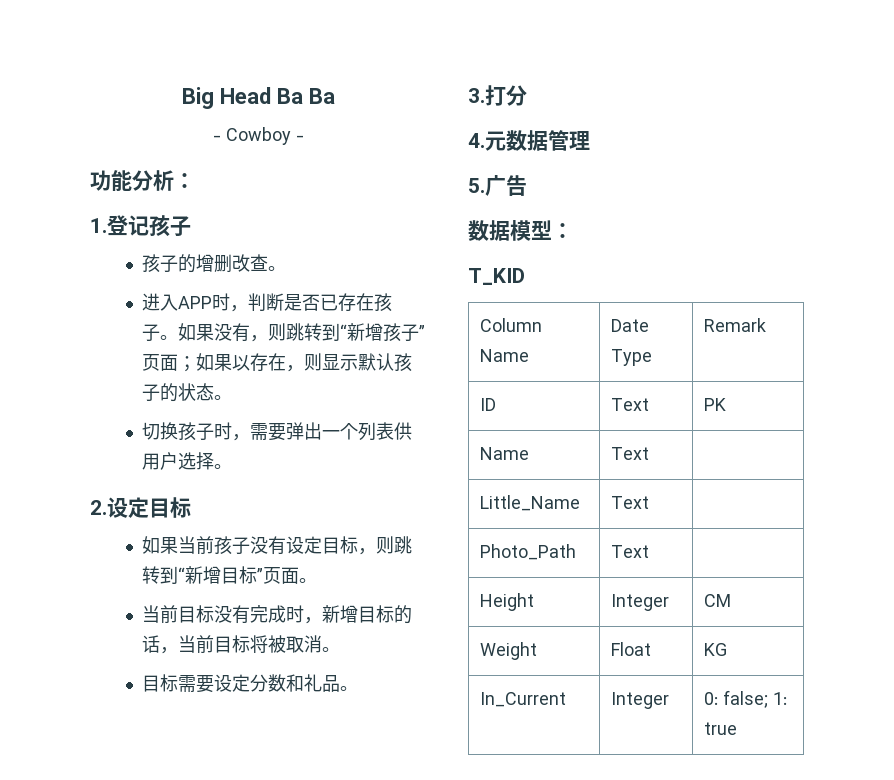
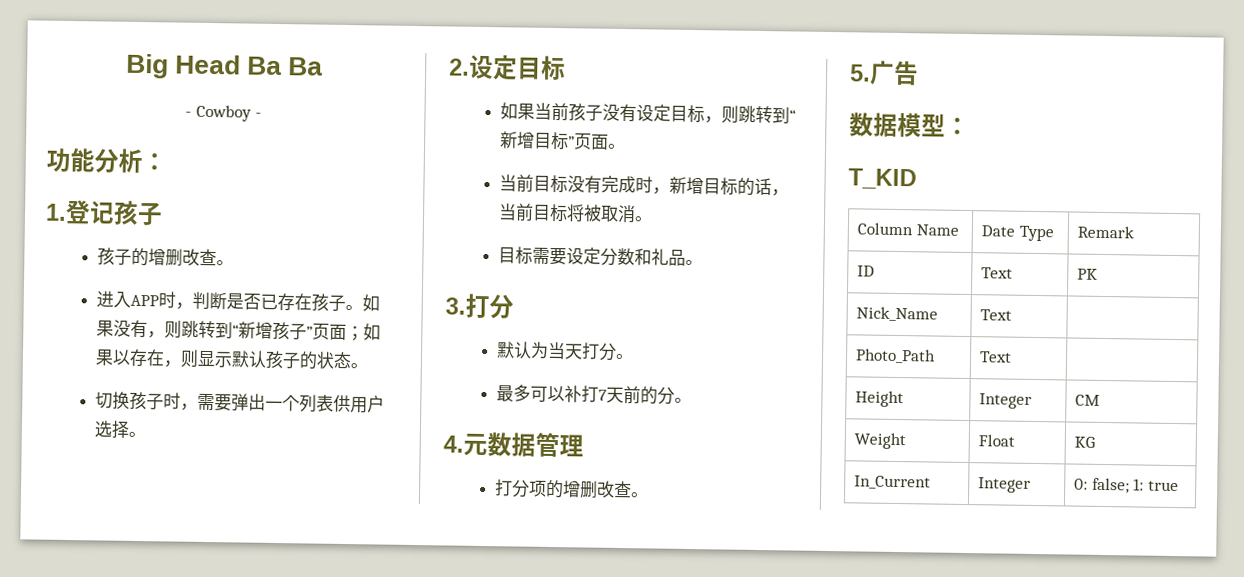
+ 默认为当天打分。
+ 最多可以补打7天前的分。
+ 打分项的增删改查。
- Name | Text |
- Little_Name | Text |
+ Nick_Name | Text |

